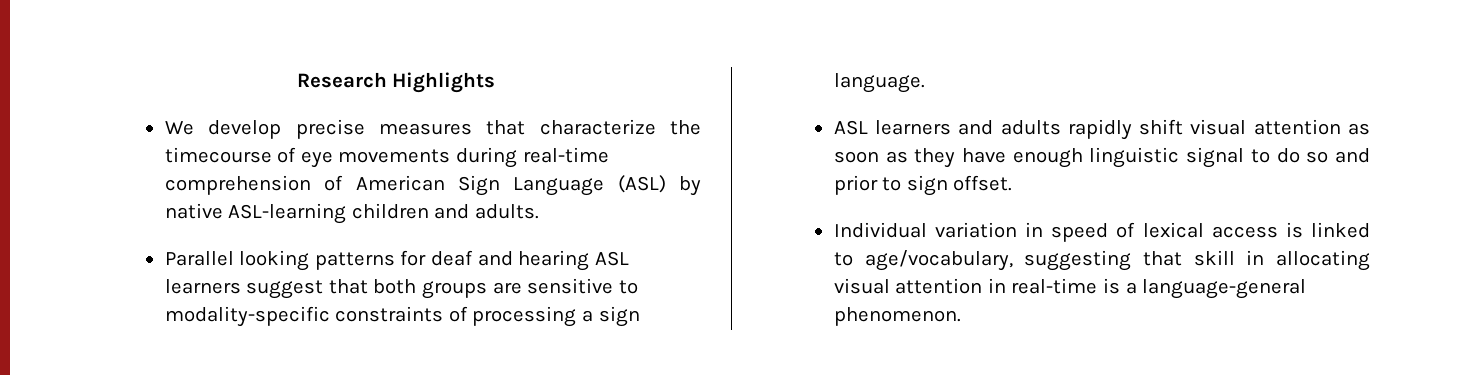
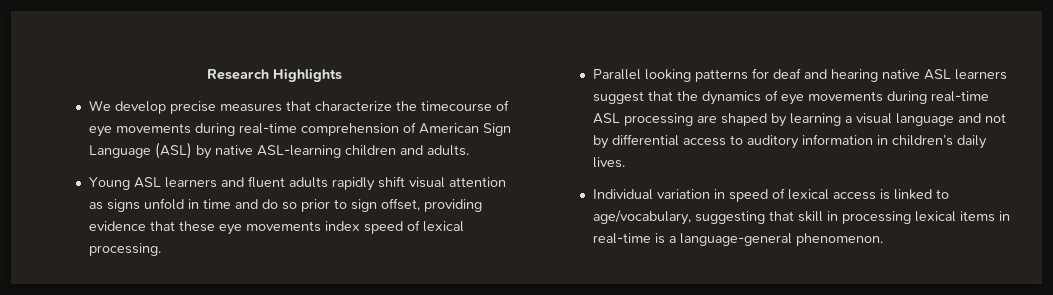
+ Young ASL learners and fluent adults rapidly shift visual attention as signs unfold in time and do so prior to sign offset, providing evidence that these eye movements index speed of lexical processing.
- Parallel looking patterns for deaf and hearing ASL learners suggest that both groups are sensitive to modality-specific constraints of processing a sign language.
- ASL learners and adults rapidly shift visual attention as soon as they have enough linguistic signal to do so and prior to sign offset.
+ Parallel looking patterns for deaf and hearing native ASL learners suggest that the dynamics of eye movements during real-time ASL processing are shaped by learning a visual language and not by differential access to auditory information in children’s daily lives.
- Individual variation in speed of lexical access is linked to age/vocabulary, suggesting that skill in allocating visual attention in real-time is a language-general phenomenon.
+ Individual variation in speed of lexical access is linked to age/vocabulary, suggesting that skill in processing lexical items in real-time is a language-general phenomenon.

